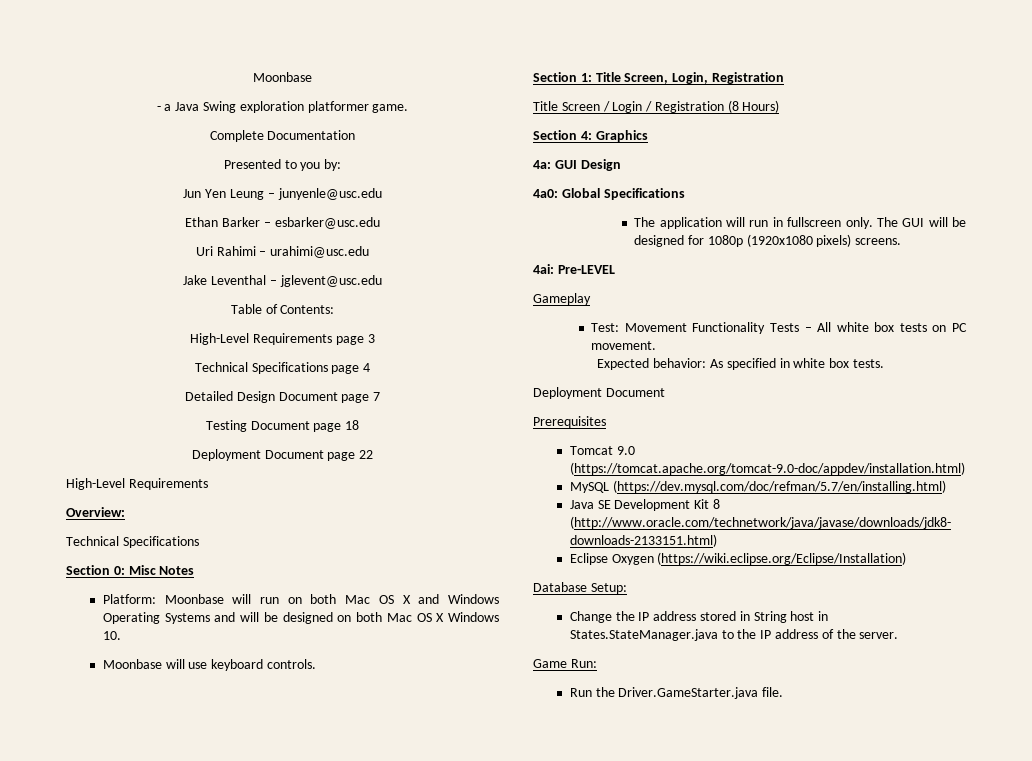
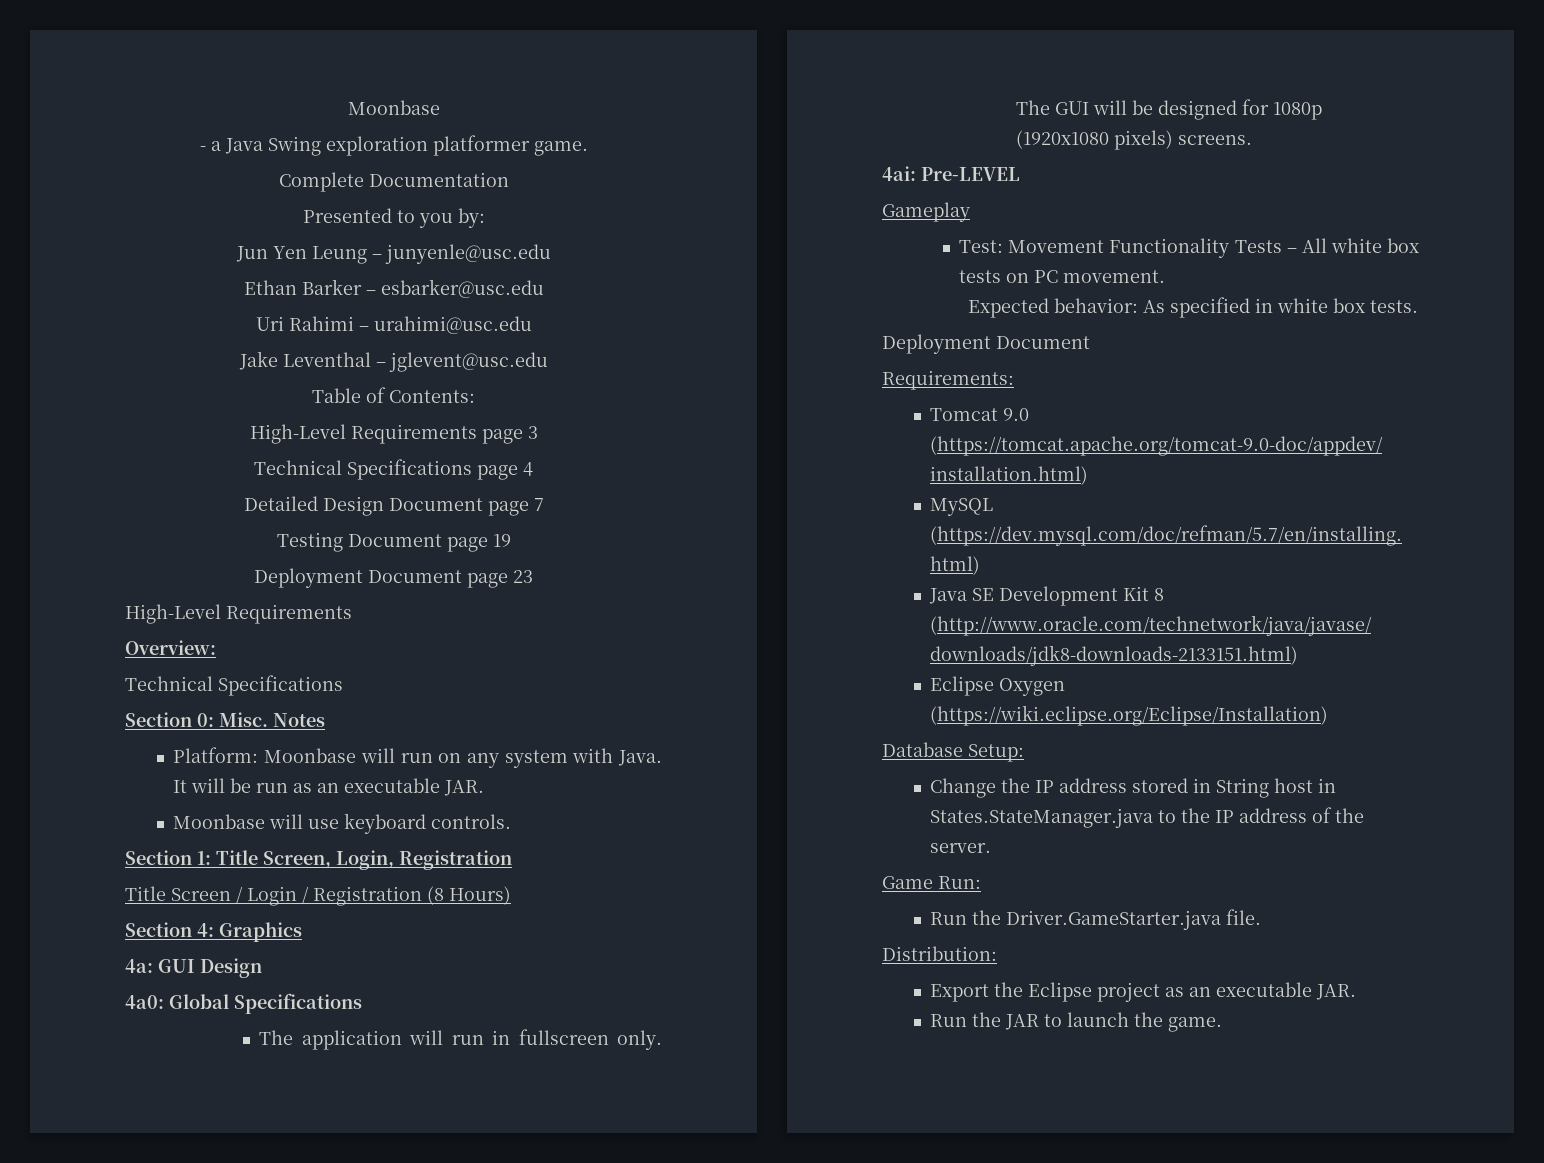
- Testing Document page 18
+ Testing Document page 19
- Deployment Document page 22
+ Deployment Document page 23
- Section 0: Misc Notes
+ Section 0: Misc. Notes
- Platform: Moonbase will run on both Mac OS X and Windows Operating Systems and will be designed on both Mac OS X Windows 10.
+ Platform: Moonbase will run on any system with Java. It will be run as an executable JAR.
- Prerequisites
+ Requirements:
+ Distribution:
+ Export the Eclipse project as an executable JAR.
+ Run the JAR to launch the game.

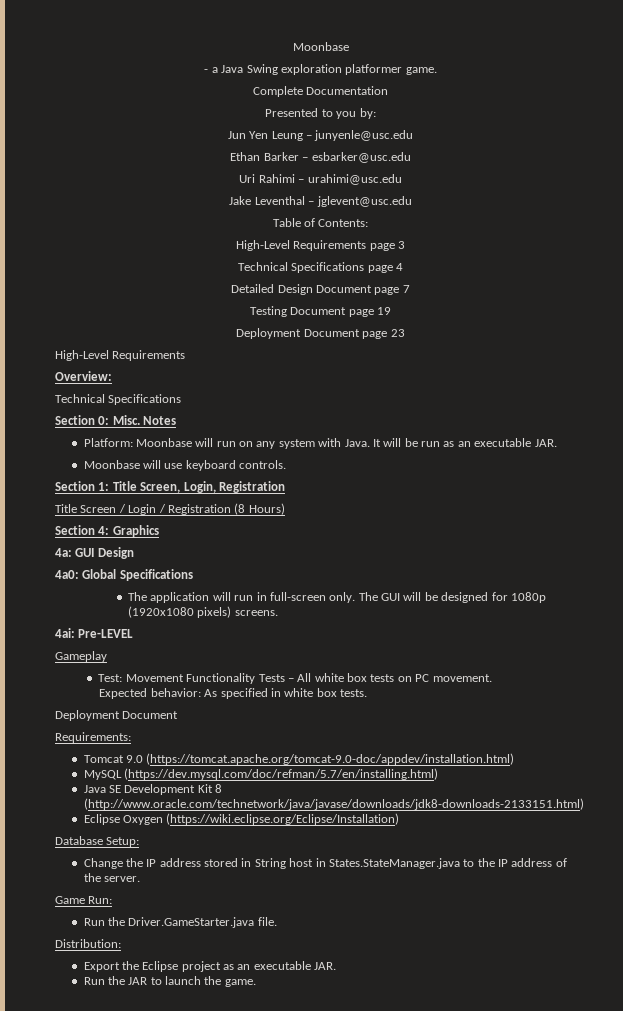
- The application will run in fullscreen only.
+ The application will run in full-screen only.

